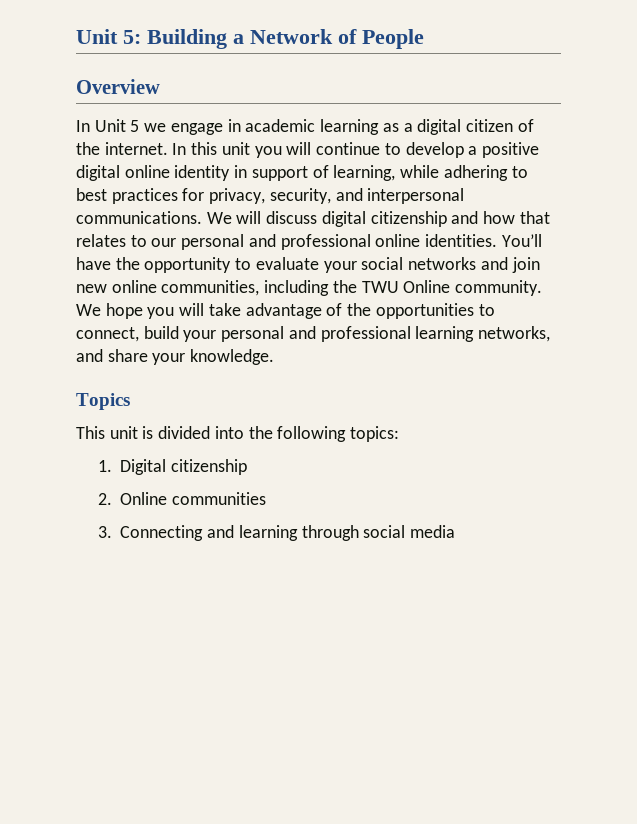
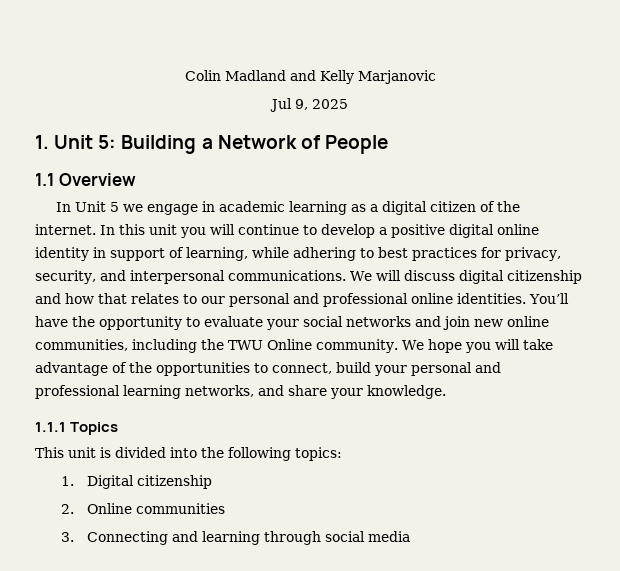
- Unit 5: Building a Network of People
+ Colin Madland and Kelly Marjanovic
+ Jul 9, 2025
+ 1. Unit 5: Building a Network of People
- Overview
+ 1.1 Overview
- Topics
+ 1.1.1 Topics

